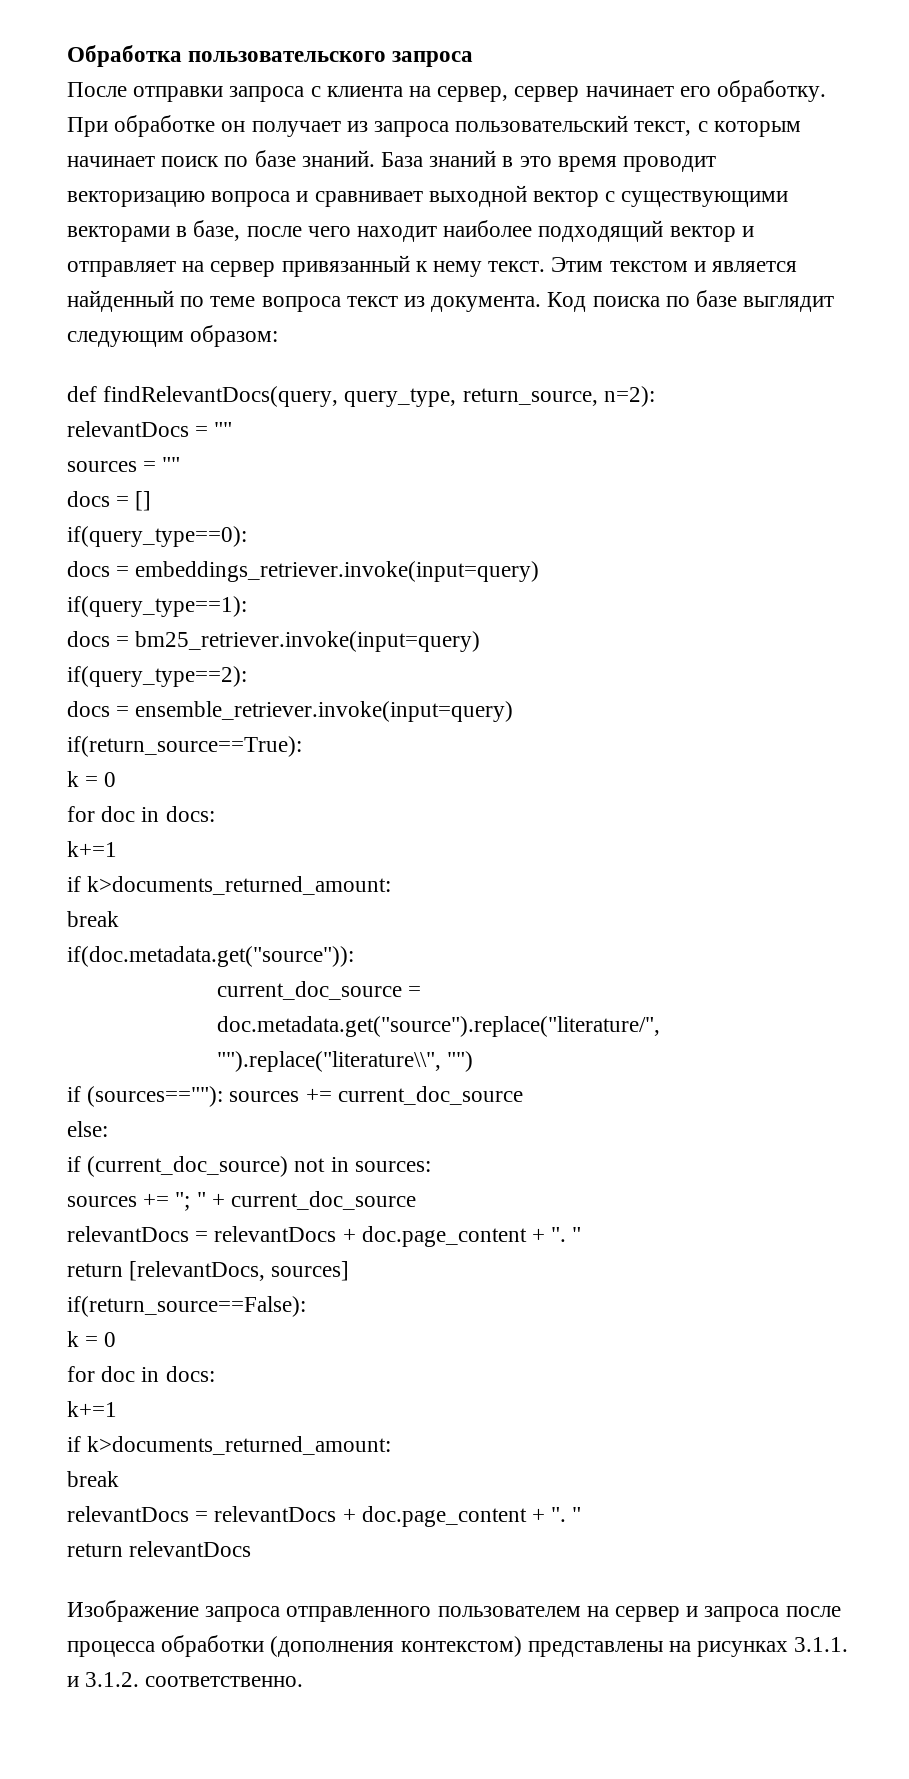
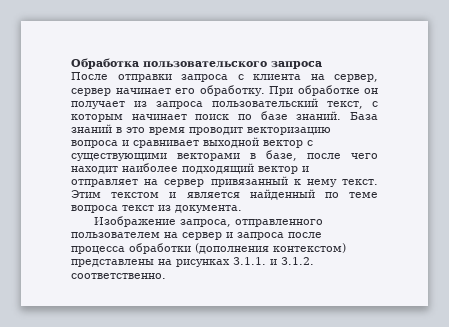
- Код поиска по базе выглядит следующим образом:
- def findRelevantDocs(query, query_type, return_source, n=2):
- relevantDocs = ""
- sources = ""
- docs = []
- if(query_type==0):
- docs = embeddings_retriever.invoke(input=query)
- if(query_type==1):
- docs = bm25_retriever.invoke(input=query)
- if(query_type==2):
- docs = ensemble_retriever.invoke(input=query)
- if(return_source==True):
- k = 0
- for doc in docs:
- k+=1
- if k>documents_returned_amount:
- break
- if(doc.metadata.get("source")):
- current_doc_source = doc.metadata.get("source").replace("literature/", "").replace("literature\\", "")
- if (sources==""): sources += current_doc_source
- else:
- if (current_doc_source) not in sources:
- sources += "; " + current_doc_source
- relevantDocs = relevantDocs + doc.page_content + ". "
- return [relevantDocs, sources]
- if(return_source==False):
- k = 0
- for doc in docs:
- k+=1
- if k>documents_returned_amount:
- break
- relevantDocs = relevantDocs + doc.page_content + ". "
- return relevantDocs
- Изображение запроса отправленного пользователем на сервер и запроса после процесса обработки (дополнения контекстом) представлены на рисунках 3.1.1. и 3.1.2. соответственно.
+ Изображение запроса, отправленного пользователем на сервер и запроса после процесса обработки (дополнения контекстом) представлены на рисунках 3.1.1. и 3.1.2. соответственно.

